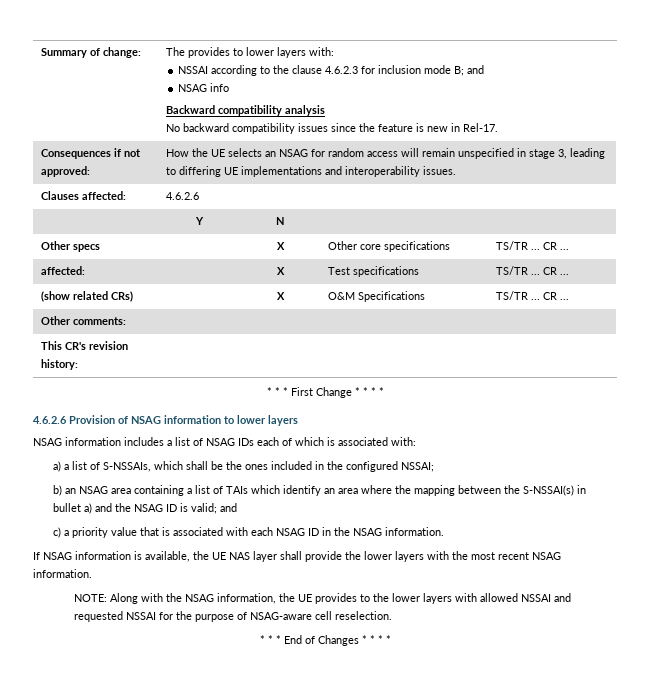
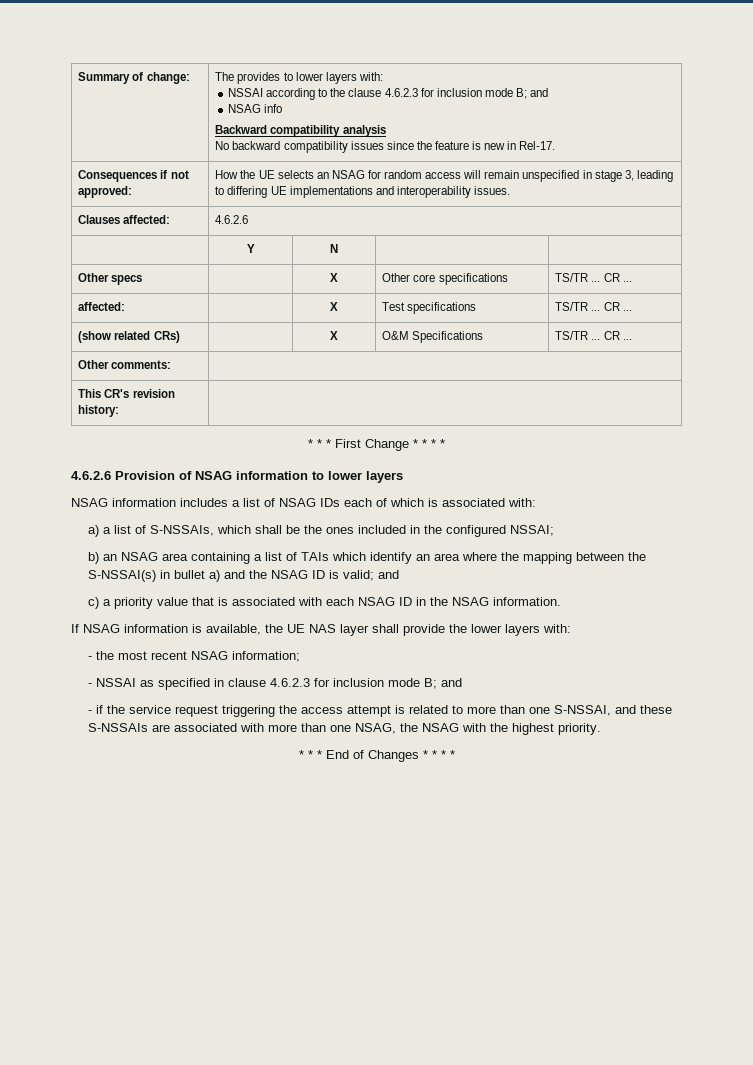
- If NSAG information is available, the UE NAS layer shall provide the lower layers with the most recent NSAG information.
- NOTE: Along with the NSAG information, the UE provides to the lower layers with allowed NSSAI and requested NSSAI for the purpose of NSAG-aware cell reselection.
+ If NSAG information is available, the UE NAS layer shall provide the lower layers with:
+ - the most recent NSAG information;
+ - NSSAI as specified in clause 4.6.2.3 for inclusion mode B; and
+ - if the service request triggering the access attempt is related to more than one S-NSSAI, and these S-NSSAIs are associated with more than one NSAG, the NSAG with the highest priority.

